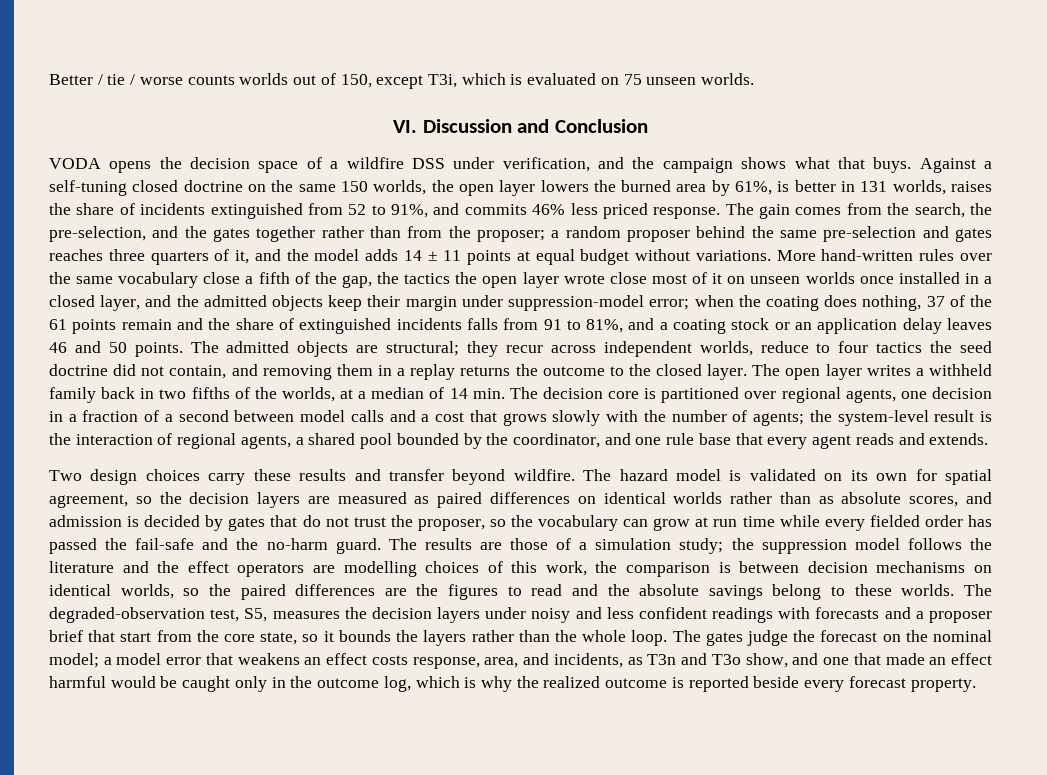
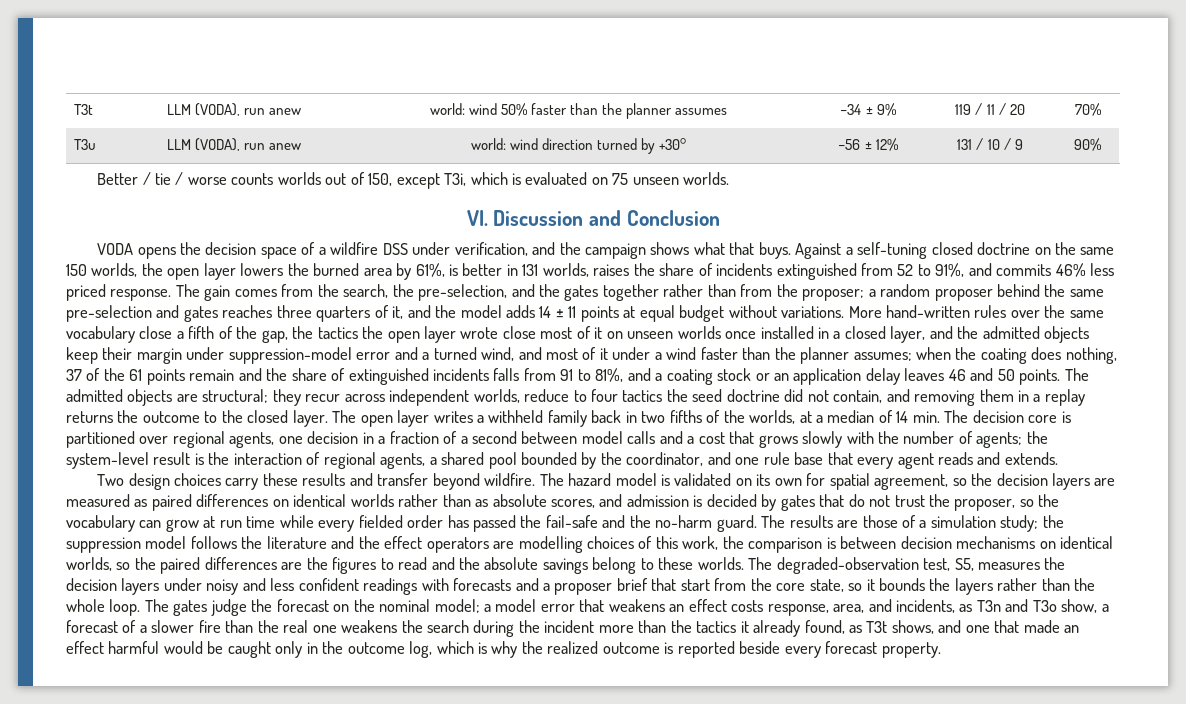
+ T3t | LLM (VODA), run anew | world: wind 50% faster than the planner assumes | −34 ± 9% | 119 / 11 / 20 | 70%
+ T3u | LLM (VODA), run anew | world: wind direction turned by +30° | −56 ± 12% | 131 / 10 / 9 | 90%
- More hand-written rules over the same vocabulary close a fifth of the gap, the tactics the open layer wrote close most of it on unseen worlds once installed in a closed layer, and the admitted objects keep their margin under suppression-model error;
+ More hand-written rules over the same vocabulary close a fifth of the gap, the tactics the open layer wrote close most of it on unseen worlds once installed in a closed layer, and the admitted objects keep their margin under suppression-model error and a turned wind, and most of it under a wind faster than the planner assumes;
- The gates judge the forecast on the nominal model; a model error that weakens an effect costs response, area, and incidents, as T3n and T3o show, and one that made an effect harmful would be caught only in the outcome log, which is why the realized outcome is reported beside every forecast property.
+ The gates judge the forecast on the nominal model; a model error that weakens an effect costs response, area, and incidents, as T3n and T3o show, a forecast of a slower fire than the real one weakens the search during the incident more than the tactics it already found, as T3t shows, and one that made an effect harmful would be caught only in the outcome log, which is why the realized outcome is reported beside every forecast property.

